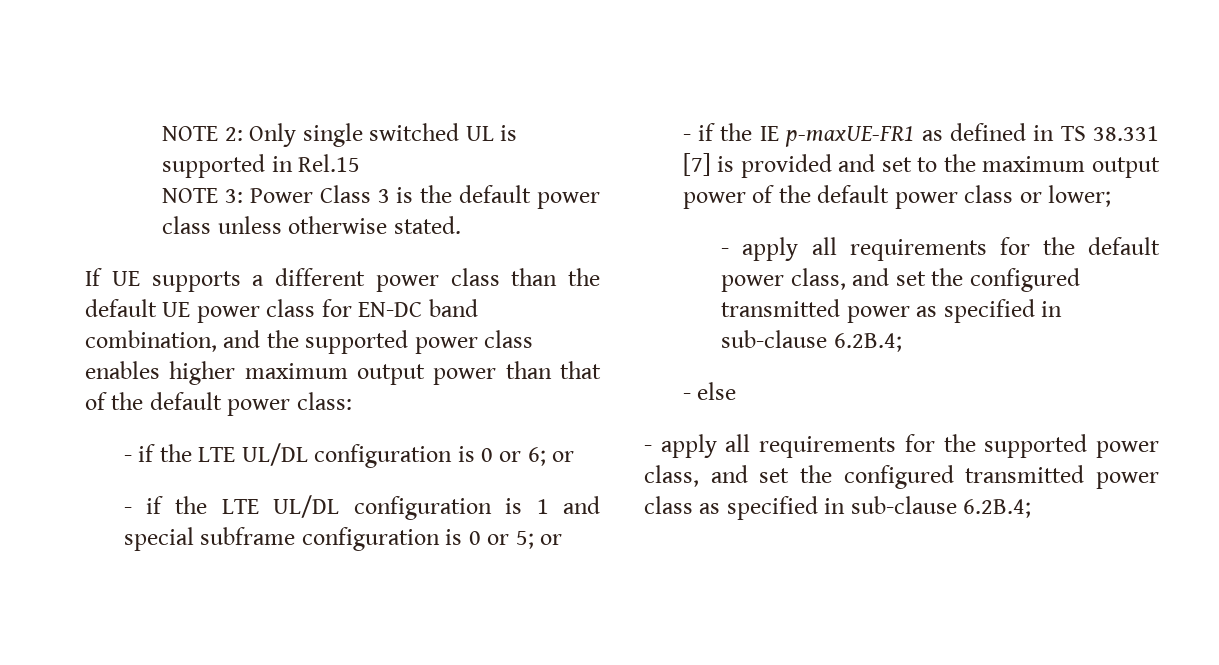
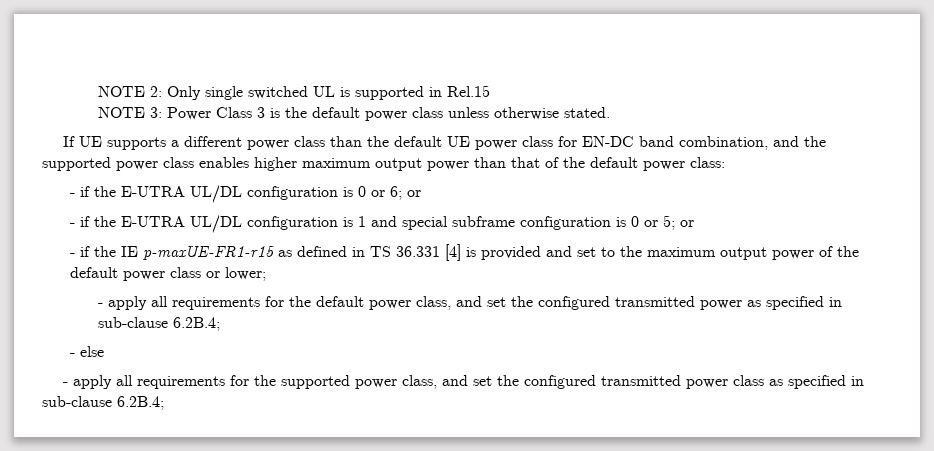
- - if the LTE UL/DL configuration is 0 or 6; or
+ - if the E-UTRA UL/DL configuration is 0 or 6; or
- - if the LTE UL/DL configuration is 1 and special subframe configuration is 0 or 5; or
+ - if the E-UTRA UL/DL configuration is 1 and special subframe configuration is 0 or 5; or
- - if the IE p-maxUE-FR1 as defined in TS 38.331 [7] is provided and set to the maximum output power of the default power class or lower;
+ - if the IE p-maxUE-FR1-r15 as defined in TS 36.331 [4] is provided and set to the maximum output power of the default power class or lower;

